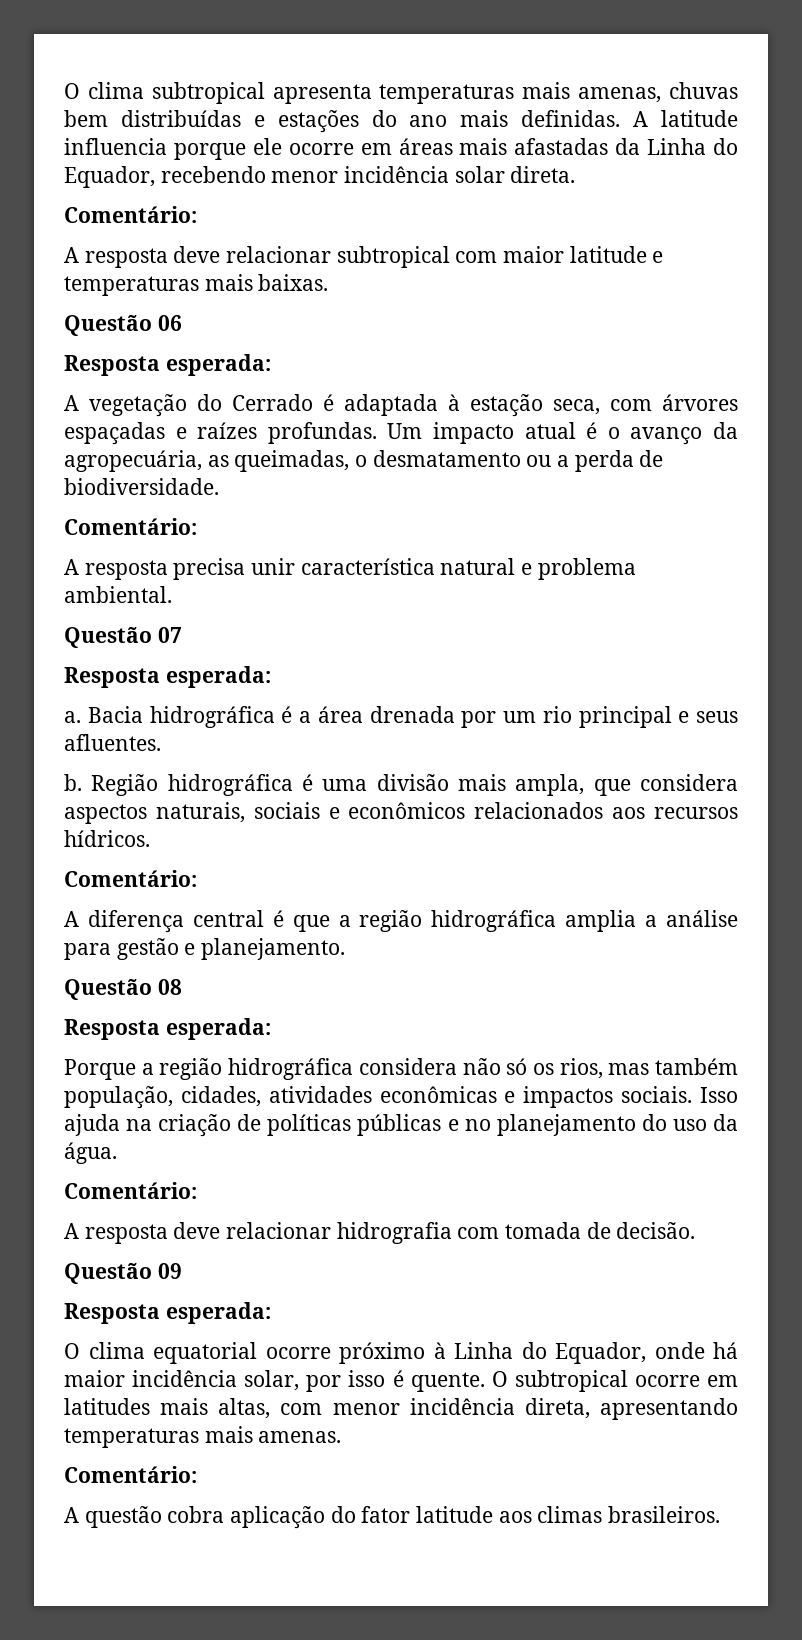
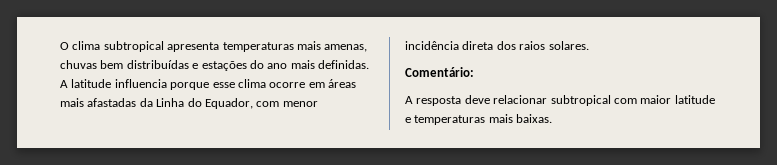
- A latitude influencia porque ele ocorre em áreas mais afastadas da Linha do Equador, recebendo menor incidência solar direta.
+ A latitude influencia porque esse clima ocorre em áreas mais afastadas da Linha do Equador, com menor incidência direta dos raios solares.
- Questão 06
- Resposta esperada:
- A vegetação do Cerrado é adaptada à estação seca, com árvores espaçadas e raízes profundas. Um impacto atual é o avanço da agropecuária, as queimadas, o desmatamento ou a perda de biodiversidade.
- Comentário:
- A resposta precisa unir característica natural e problema ambiental.
- Questão 07
- Resposta esperada:
- a. Bacia hidrográfica é a área drenada por um rio principal e seus afluentes.
- b. Região hidrográfica é uma divisão mais ampla, que considera aspectos naturais, sociais e econômicos relacionados aos recursos hídricos.
- Comentário:
- A diferença central é que a região hidrográfica amplia a análise para gestão e planejamento.
- Questão 08
- Resposta esperada:
- Porque a região hidrográfica considera não só os rios, mas também população, cidades, atividades econômicas e impactos sociais. Isso ajuda na criação de políticas públicas e no planejamento do uso da água.
- Comentário:
- A resposta deve relacionar hidrografia com tomada de decisão.
- Questão 09
- Resposta esperada:
- O clima equatorial ocorre próximo à Linha do Equador, onde há maior incidência solar, por isso é quente. O subtropical ocorre em latitudes mais altas, com menor incidência direta, apresentando temperaturas mais amenas.
- Comentário:
- A questão cobra aplicação do fator latitude aos climas brasileiros.

